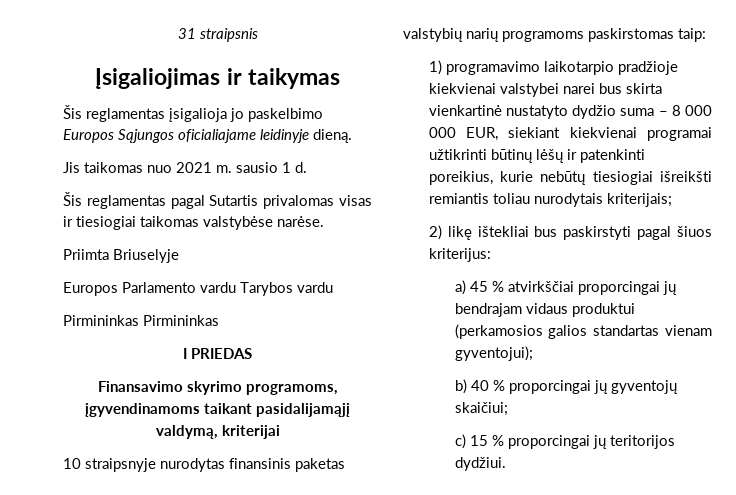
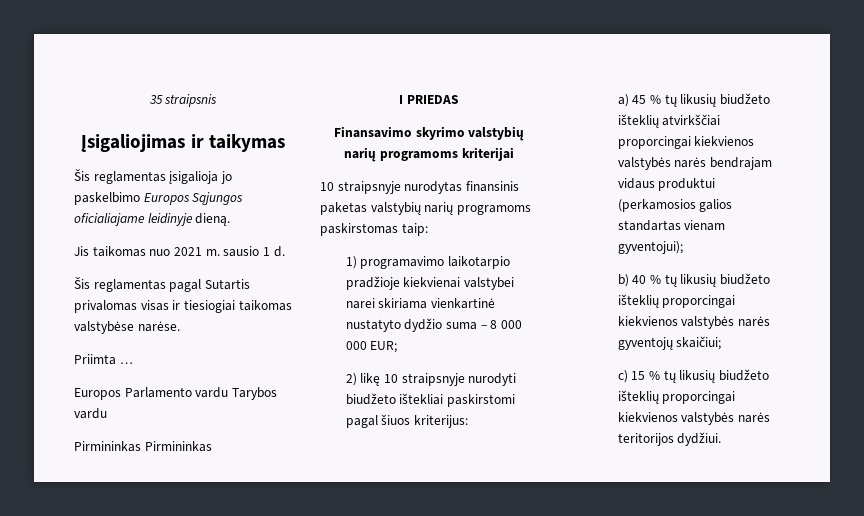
- 31 straipsnis
+ 35 straipsnis
- Priimta Briuselyje
+ Priimta …
- Finansavimo skyrimo programoms, įgyvendinamoms taikant pasidalijamąjį valdymą, kriterijai
+ Finansavimo skyrimo valstybių narių programoms kriterijai
- 1) programavimo laikotarpio pradžioje kiekvienai valstybei narei bus skirta vienkartinė nustatyto dydžio suma – 8 000 000 EUR, siekiant kiekvienai programai užtikrinti būtinų lėšų ir patenkinti poreikius, kurie nebūtų tiesiogiai išreikšti remiantis toliau nurodytais kriterijais;
- 2) likę ištekliai bus paskirstyti pagal šiuos kriterijus:
+ 1) programavimo laikotarpio pradžioje kiekvienai valstybei narei skiriama vienkartinė nustatyto dydžio suma – 8 000 000 EUR;
+ 2) likę 10 straipsnyje nurodyti biudžeto ištekliai paskirstomi pagal šiuos kriterijus:
- a) 45 % atvirkščiai proporcingai jų bendrajam vidaus produktui (perkamosios galios standartas vienam gyventojui);
+ a) 45 % tų likusių biudžeto išteklių atvirkščiai proporcingai kiekvienos valstybės narės bendrajam vidaus produktui (perkamosios galios standartas vienam gyventojui);
- b) 40 % proporcingai jų gyventojų skaičiui;
+ b) 40 % tų likusių biudžeto išteklių proporcingai kiekvienos valstybės narės gyventojų skaičiui;
- c) 15 % proporcingai jų teritorijos dydžiui.
+ c) 15 % tų likusių biudžeto išteklių proporcingai kiekvienos valstybės narės teritorijos dydžiui.

